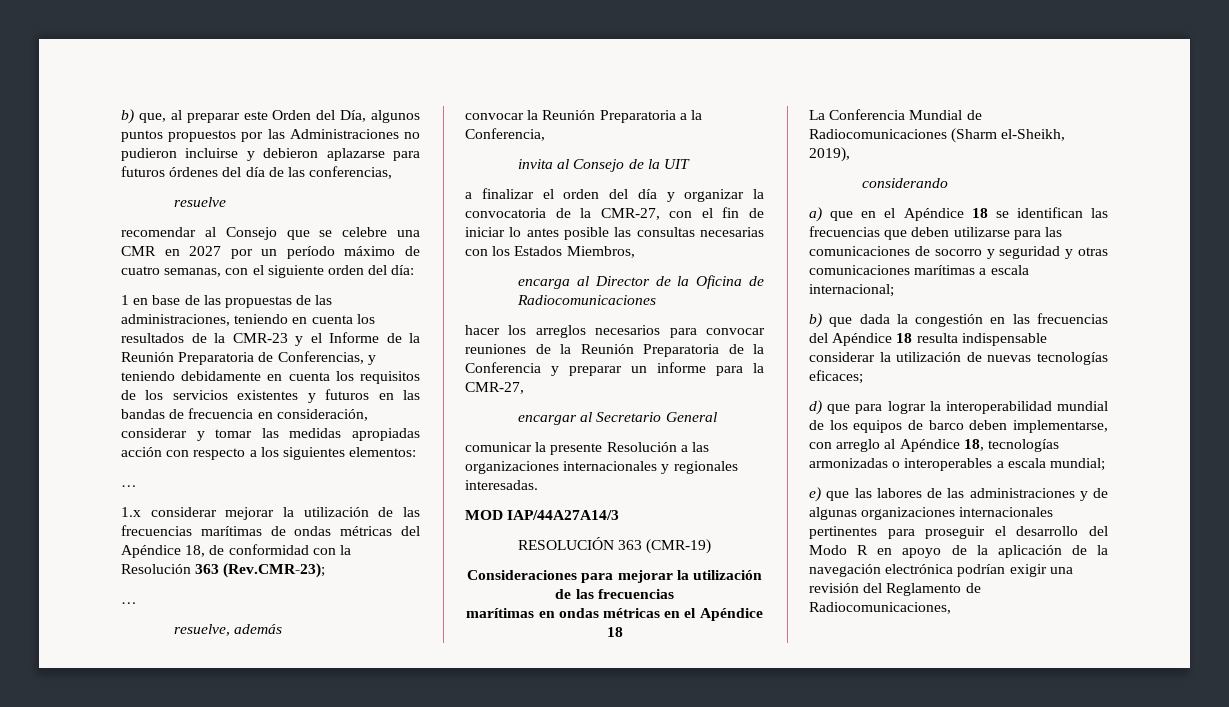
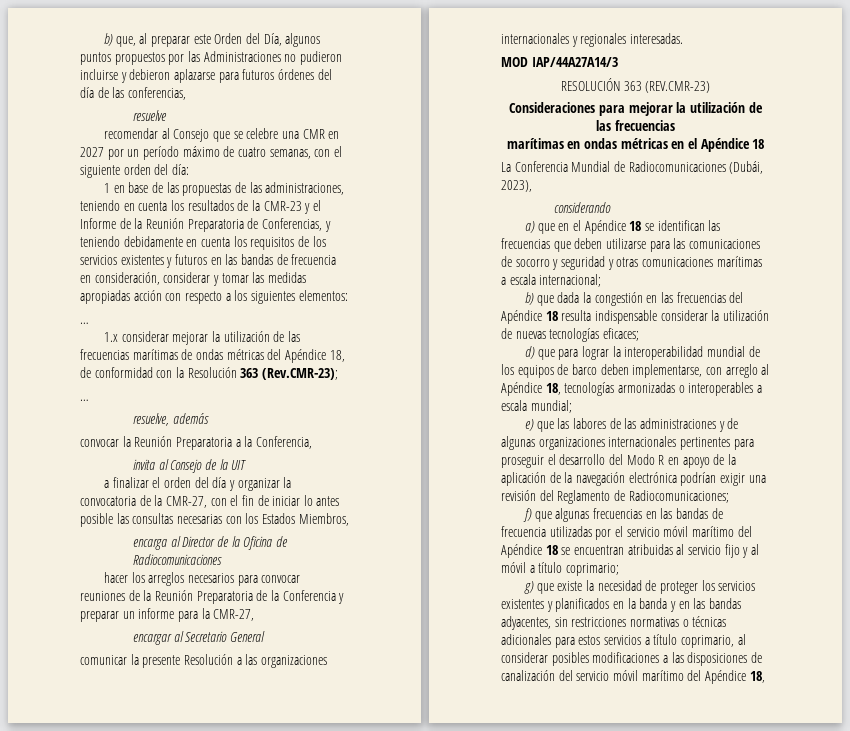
- RESOLUCIÓN 363 (CMR-19)
+ RESOLUCIÓN 363 (REV.CMR-23)
- La Conferencia Mundial de Radiocomunicaciones (Sharm el-Sheikh, 2019),
+ La Conferencia Mundial de Radiocomunicaciones (Dubái, 2023),
- e) que las labores de las administraciones y de algunas organizaciones internacionales pertinentes para proseguir el desarrollo del Modo R en apoyo de la aplicación de la navegación electrónica podrían exigir una revisión del Reglamento de Radiocomunicaciones,
+ e) que las labores de las administraciones y de algunas organizaciones internacionales pertinentes para proseguir el desarrollo del Modo R en apoyo de la aplicación de la navegación electrónica podrían exigir una revisión del Reglamento de Radiocomunicaciones;
+ f) que algunas frecuencias en las bandas de frecuencia utilizadas por el servicio móvil marítimo del Apéndice 18 se encuentran atribuidas al servicio fijo y al móvil a título coprimario;
+ g) que existe la necesidad de proteger los servicios existentes y planificados en la banda y en las bandas adyacentes, sin restricciones normativas o técnicas adicionales para estos servicios a título coprimario, al considerar posibles modificaciones a las disposiciones de canalización del servicio móvil marítimo del Apéndice 18,

